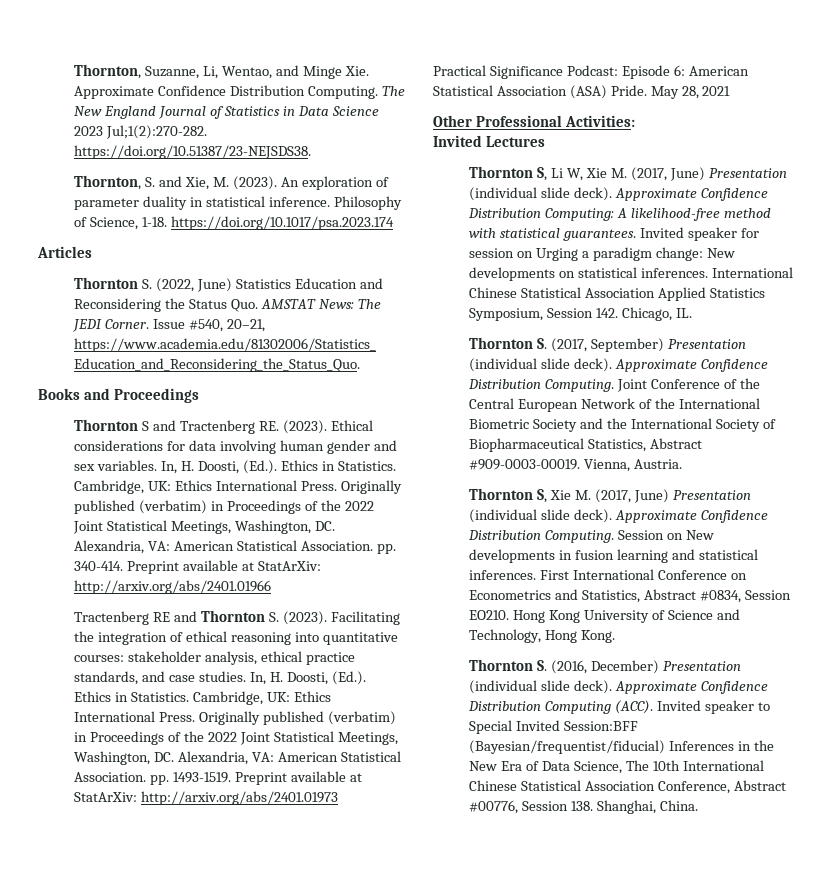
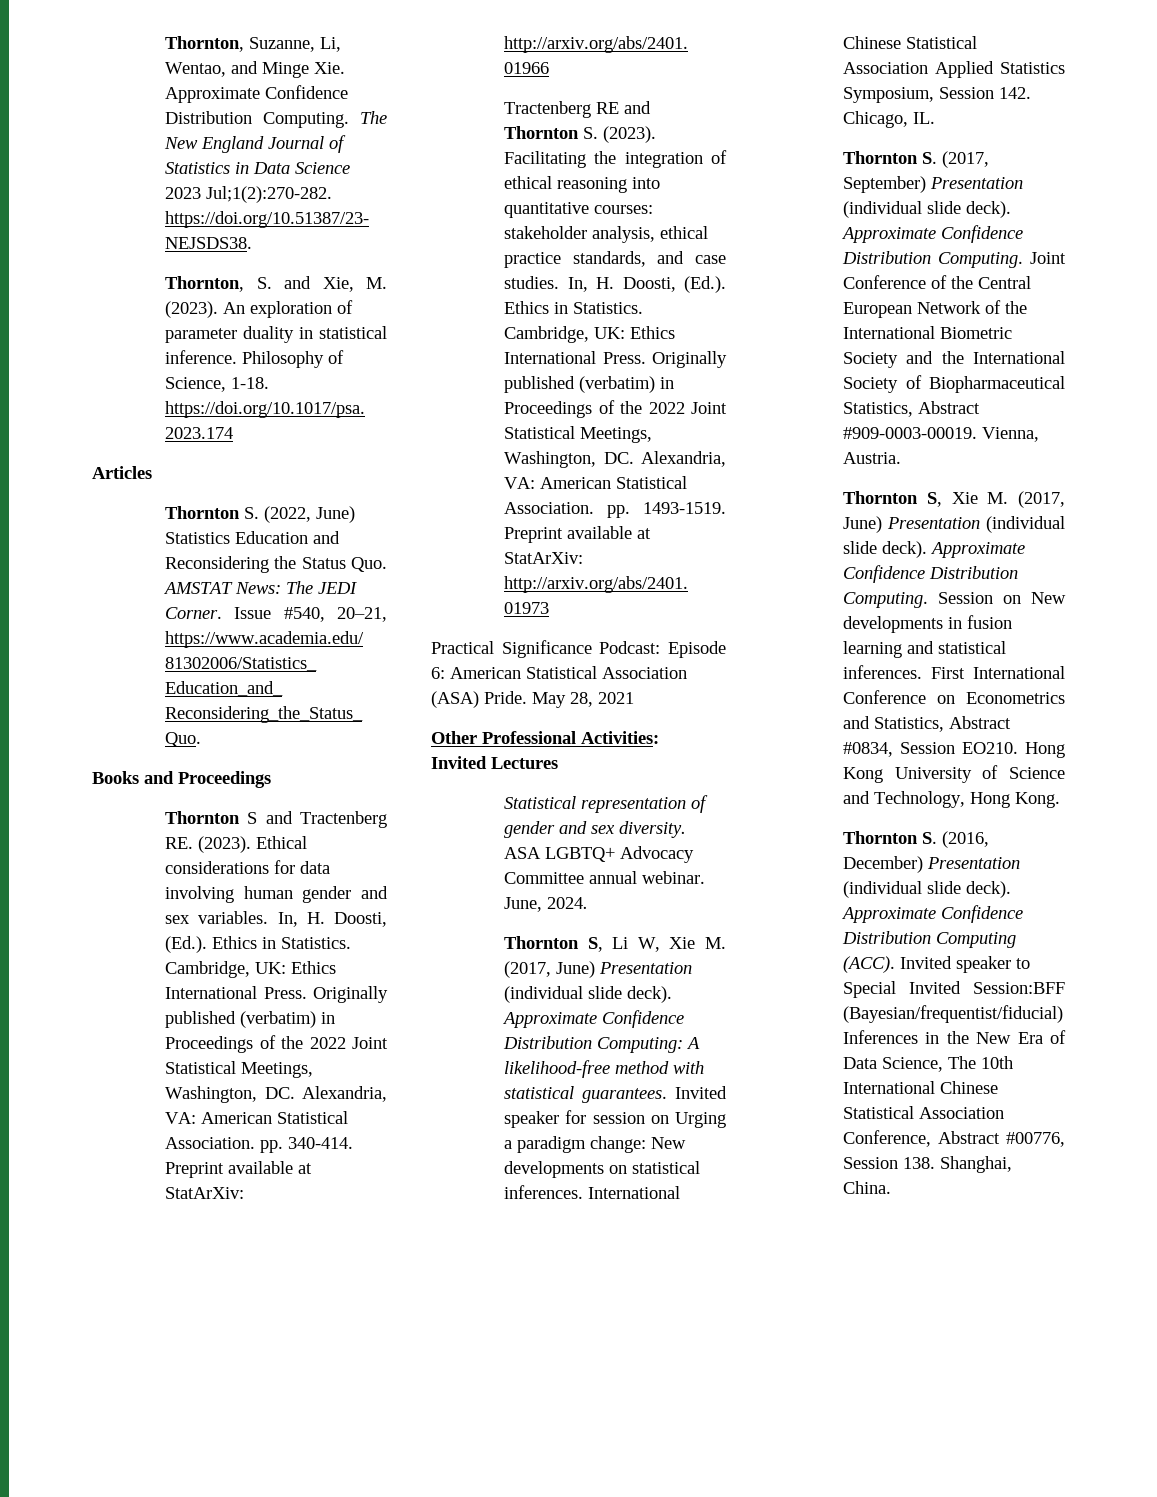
+ Statistical representation of gender and sex diversity. ASA LGBTQ+ Advocacy Committee annual webinar. June, 2024.

